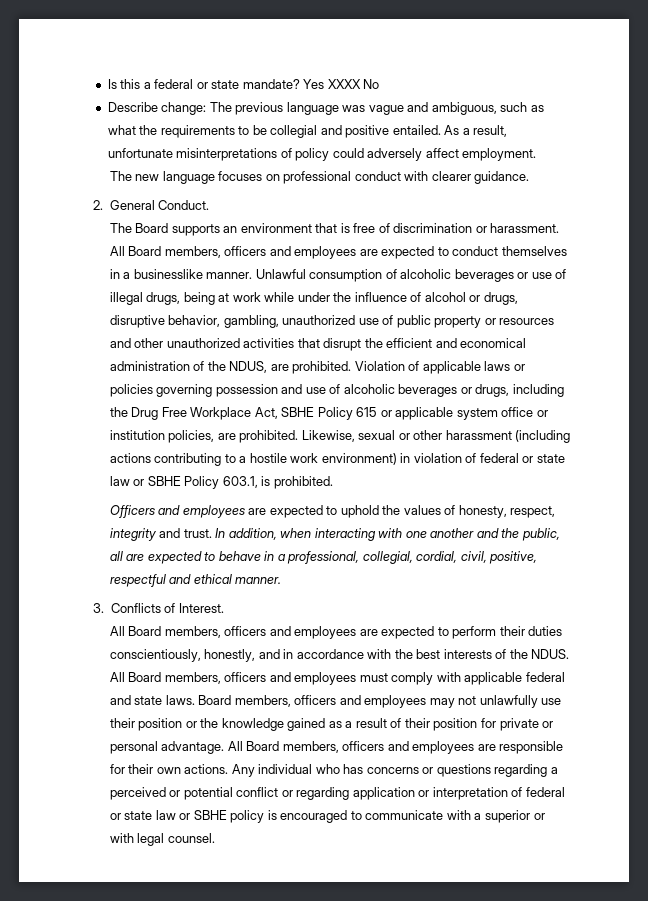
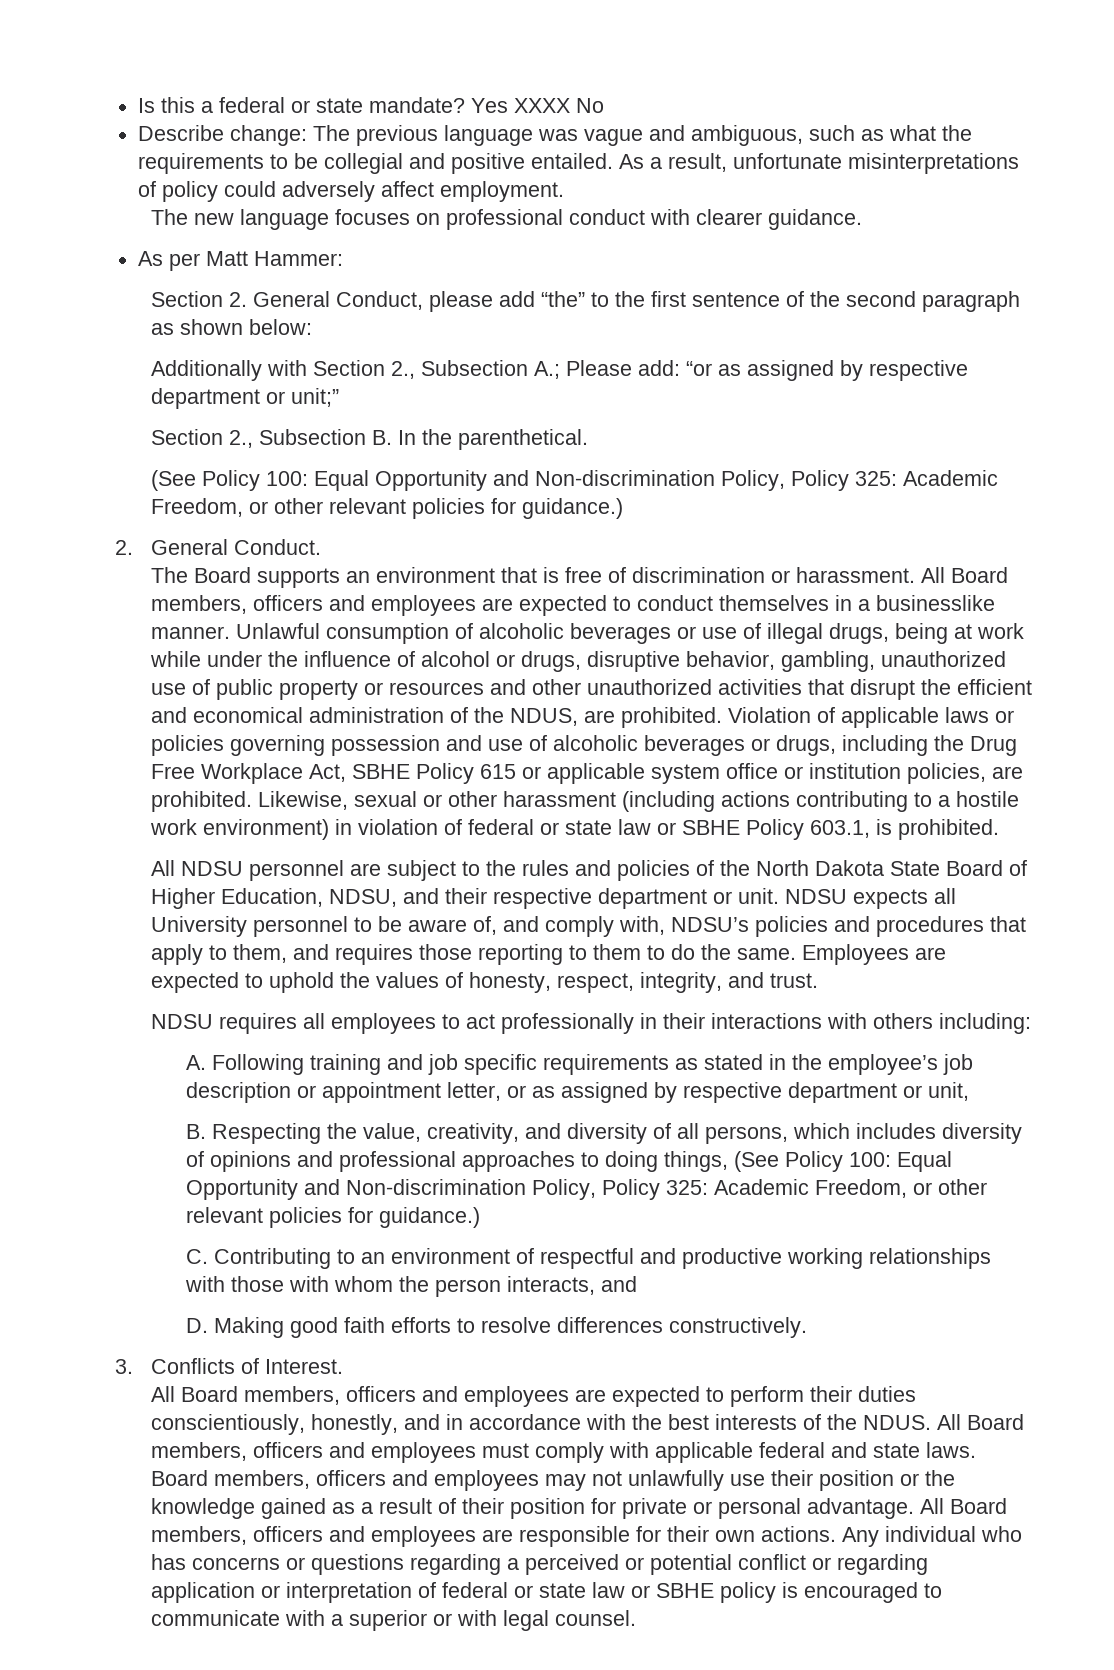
+ As per Matt Hammer:
+ Section 2. General Conduct, please add “the” to the first sentence of the second paragraph as shown below:
+ Additionally with Section 2., Subsection A.; Please add: “or as assigned by respective department or unit;”
+ Section 2., Subsection B. In the parenthetical.
+ (See Policy 100: Equal Opportunity and Non-discrimination Policy, Policy 325: Academic Freedom, or other relevant policies for guidance.)
- Officers and employees are expected to uphold the values of honesty, respect, integrity and trust. In addition, when interacting with one another and the public, all are expected to behave in a professional, collegial, cordial, civil, positive, respectful and ethical manner.
+ All NDSU personnel are subject to the rules and policies of the North Dakota State Board of Higher Education, NDSU, and their respective department or unit. NDSU expects all University personnel to be aware of, and comply with, NDSU’s policies and procedures that apply to them, and requires those reporting to them to do the same. Employees are expected to uphold the values of honesty, respect, integrity, and trust.
+ NDSU requires all employees to act professionally in their interactions with others including:
+ A. Following training and job specific requirements as stated in the employee’s job description or appointment letter, or as assigned by respective department or unit,
+ B. Respecting the value, creativity, and diversity of all persons, which includes diversity of opinions and professional approaches to doing things, (See Policy 100: Equal Opportunity and Non-discrimination Policy, Policy 325: Academic Freedom, or other relevant policies for guidance.)
+ C. Contributing to an environment of respectful and productive working relationships with those with whom the person interacts, and
+ D. Making good faith efforts to resolve differences constructively.

